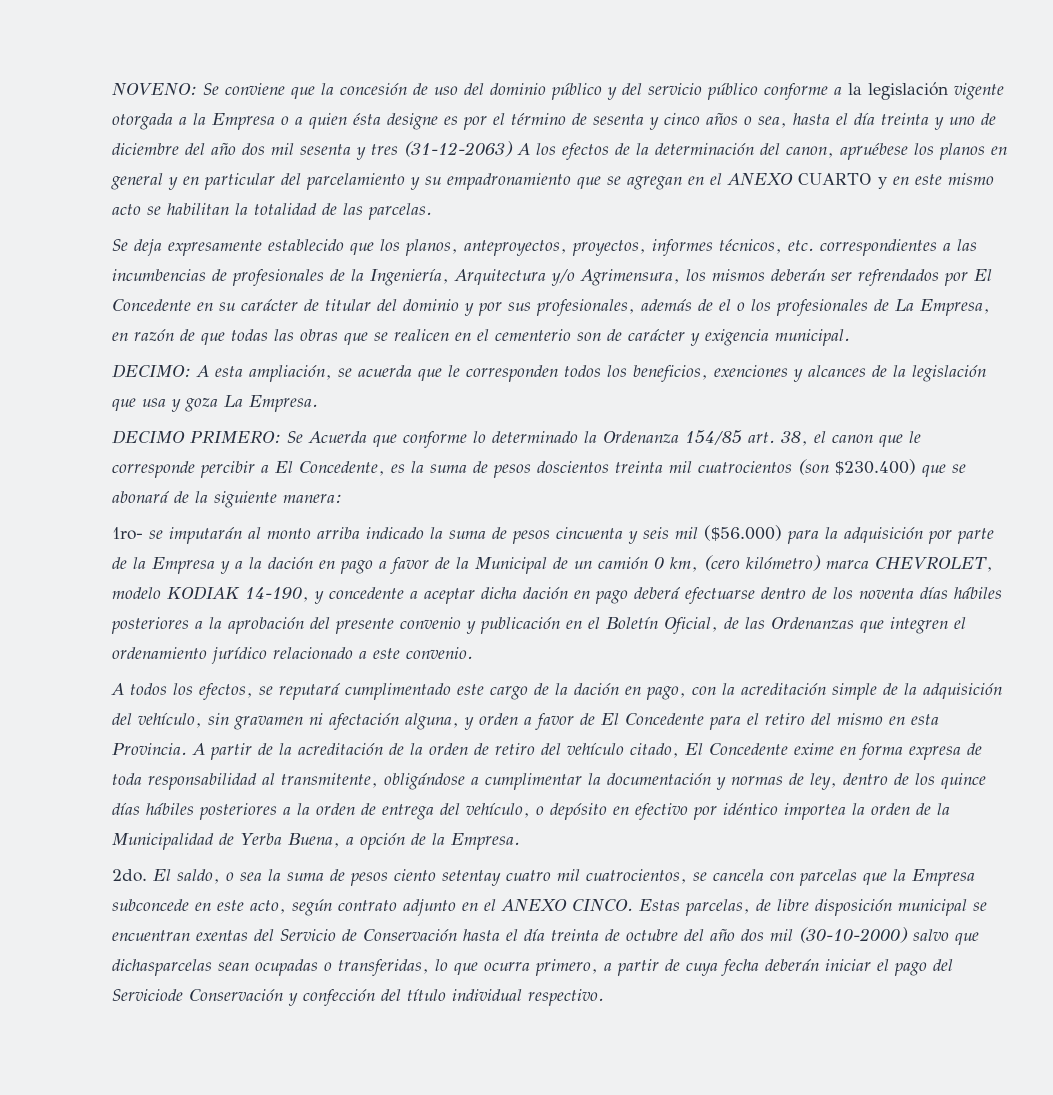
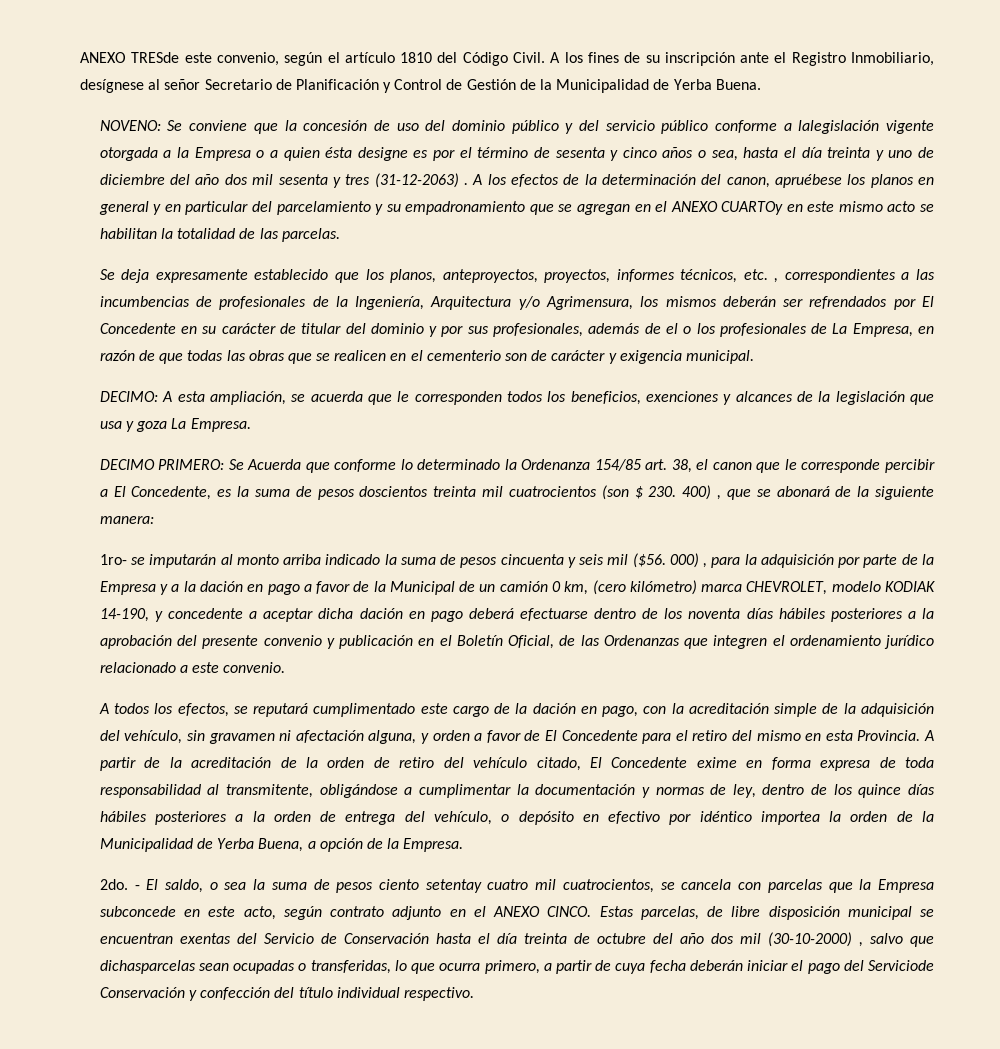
+ ANEXO TRESde este convenio, según el artículo 1810 del Código Civil. A los fines de su inscripción ante el Registro Inmobiliario, desígnese al señor Secretario de Planificación y Control de Gestión de la Municipalidad de Yerba Buena.
- Se conviene que la concesión de uso del dominio público y del servicio público conforme a la legislación vigente otorgada a la Empresa o a quien ésta designe es por el término de sesenta y cinco años o sea, hasta el día treinta y uno de diciembre del año dos mil sesenta y tres (31-12-2063) A los efectos de la determinación del canon, apruébese los planos en general y en particular del parcelamiento y su empadronamiento que se agregan en el ANEXO CUARTO y en este mismo acto se habilitan la totalidad de las parcelas.
+ Se conviene que la concesión de uso del dominio público y del servicio público conforme a lalegislación vigente otorgada a la Empresa o a quien ésta designe es por el término de sesenta y cinco años o sea, hasta el día treinta y uno de diciembre del año dos mil sesenta y tres (31-12-2063) . A los efectos de la determinación del canon, apruébese los planos en general y en particular del parcelamiento y su empadronamiento que se agregan en el ANEXO CUARTOy en este mismo acto se habilitan la totalidad de las parcelas.
- Se deja expresamente establecido que los planos, anteproyectos, proyectos, informes técnicos, etc. correspondientes a las incumbencias de profesionales de la Ingeniería, Arquitectura y/o Agrimensura, los mismos deberán ser refrendados por El Concedente en su carácter de titular del dominio y por sus profesionales, además de el o los profesionales de La Empresa, en razón de que todas las obras que se realicen en el cementerio son de carácter y exigencia municipal.
+ Se deja expresamente establecido que los planos, anteproyectos, proyectos, informes técnicos, etc. , correspondientes a las incumbencias de profesionales de la Ingeniería, Arquitectura y/o Agrimensura, los mismos deberán ser refrendados por El Concedente en su carácter de titular del dominio y por sus profesionales, además de el o los profesionales de La Empresa, en razón de que todas las obras que se realicen en el cementerio son de carácter y exigencia municipal.
- DECIMO PRIMERO: Se Acuerda que conforme lo determinado la Ordenanza 154/85 art. 38, el canon que le corresponde percibir a El Concedente, es la suma de pesos doscientos treinta mil cuatrocientos (son $230.400) que se abonará de la siguiente manera:
+ DECIMO PRIMERO: Se Acuerda que conforme lo determinado la Ordenanza 154/85 art. 38, el canon que le corresponde percibir a El Concedente, es la suma de pesos doscientos treinta mil cuatrocientos (son $ 230. 400) , que se abonará de la siguiente manera:
- 1ro- se imputarán al monto arriba indicado la suma de pesos cincuenta y seis mil ($56.000) para la adquisición por parte de la Empresa y a la dación en pago a favor de la Municipal de un camión 0 km, (cero kilómetro) marca CHEVROLET, modelo KODIAK 14-190, y concedente a aceptar dicha dación en pago deberá efectuarse dentro de los noventa días hábiles posteriores a la aprobación del presente convenio y publicación en el Boletín Oficial, de las Ordenanzas que integren el ordenamiento jurídico relacionado a este convenio.
+ 1ro- se imputarán al monto arriba indicado la suma de pesos cincuenta y seis mil ($56. 000) , para la adquisición por parte de la Empresa y a la dación en pago a favor de la Municipal de un camión 0 km, (cero kilómetro) marca CHEVROLET, modelo KODIAK 14-190, y concedente a aceptar dicha dación en pago deberá efectuarse dentro de los noventa días hábiles posteriores a la aprobación del presente convenio y publicación en el Boletín Oficial, de las Ordenanzas que integren el ordenamiento jurídico relacionado a este convenio.
- El saldo, o sea la suma de pesos ciento setentay cuatro mil cuatrocientos, se cancela con parcelas que la Empresa subconcede en este acto, según contrato adjunto en el ANEXO CINCO.
+ - El saldo, o sea la suma de pesos ciento setentay cuatro mil cuatrocientos, se cancela con parcelas que la Empresa subconcede en este acto, según contrato adjunto en el ANEXO CINCO.
- Estas parcelas, de libre disposición municipal se encuentran exentas del Servicio de Conservación hasta el día treinta de octubre del año dos mil (30-10-2000) salvo que dichasparcelas sean ocupadas o transferidas, lo que ocurra primero, a partir de cuya fecha deberán iniciar el pago del Serviciode Conservación y confección del título individual respectivo.
+ Estas parcelas, de libre disposición municipal se encuentran exentas del Servicio de Conservación hasta el día treinta de octubre del año dos mil (30-10-2000) , salvo que dichasparcelas sean ocupadas o transferidas, lo que ocurra primero, a partir de cuya fecha deberán iniciar el pago del Serviciode Conservación y confección del título individual respectivo.

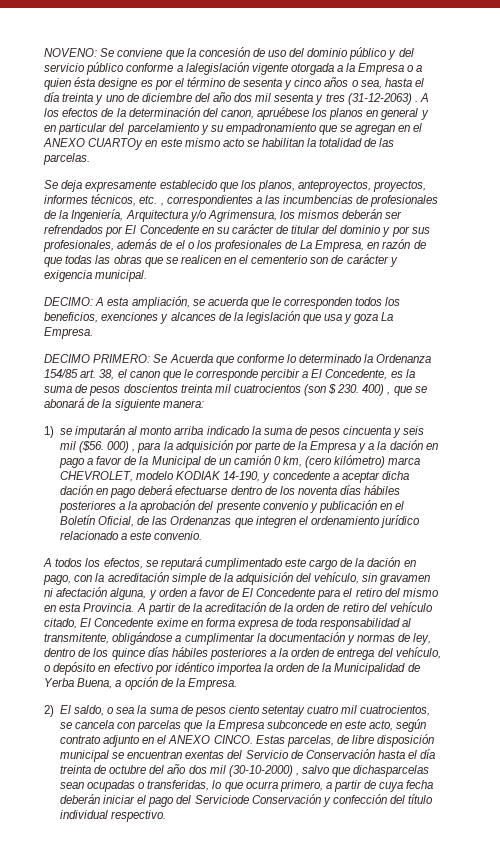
- ANEXO TRESde este convenio, según el artículo 1810 del Código Civil. A los fines de su inscripción ante el Registro Inmobiliario, desígnese al señor Secretario de Planificación y Control de Gestión de la Municipalidad de Yerba Buena.
- 1ro- se imputarán al monto arriba indicado la suma de pesos cincuenta y seis mil ($56.
+ 1) se imputarán al monto arriba indicado la suma de pesos cincuenta y seis mil ($56.
- 2do. - El saldo, o sea la suma de pesos ciento setentay cuatro mil cuatrocientos, se cancela con parcelas que la Empresa subconcede en este acto, según contrato adjunto en el ANEXO CINCO.
+ 2) El saldo, o sea la suma de pesos ciento setentay cuatro mil cuatrocientos, se cancela con parcelas que la Empresa subconcede en este acto, según contrato adjunto en el ANEXO CINCO.

